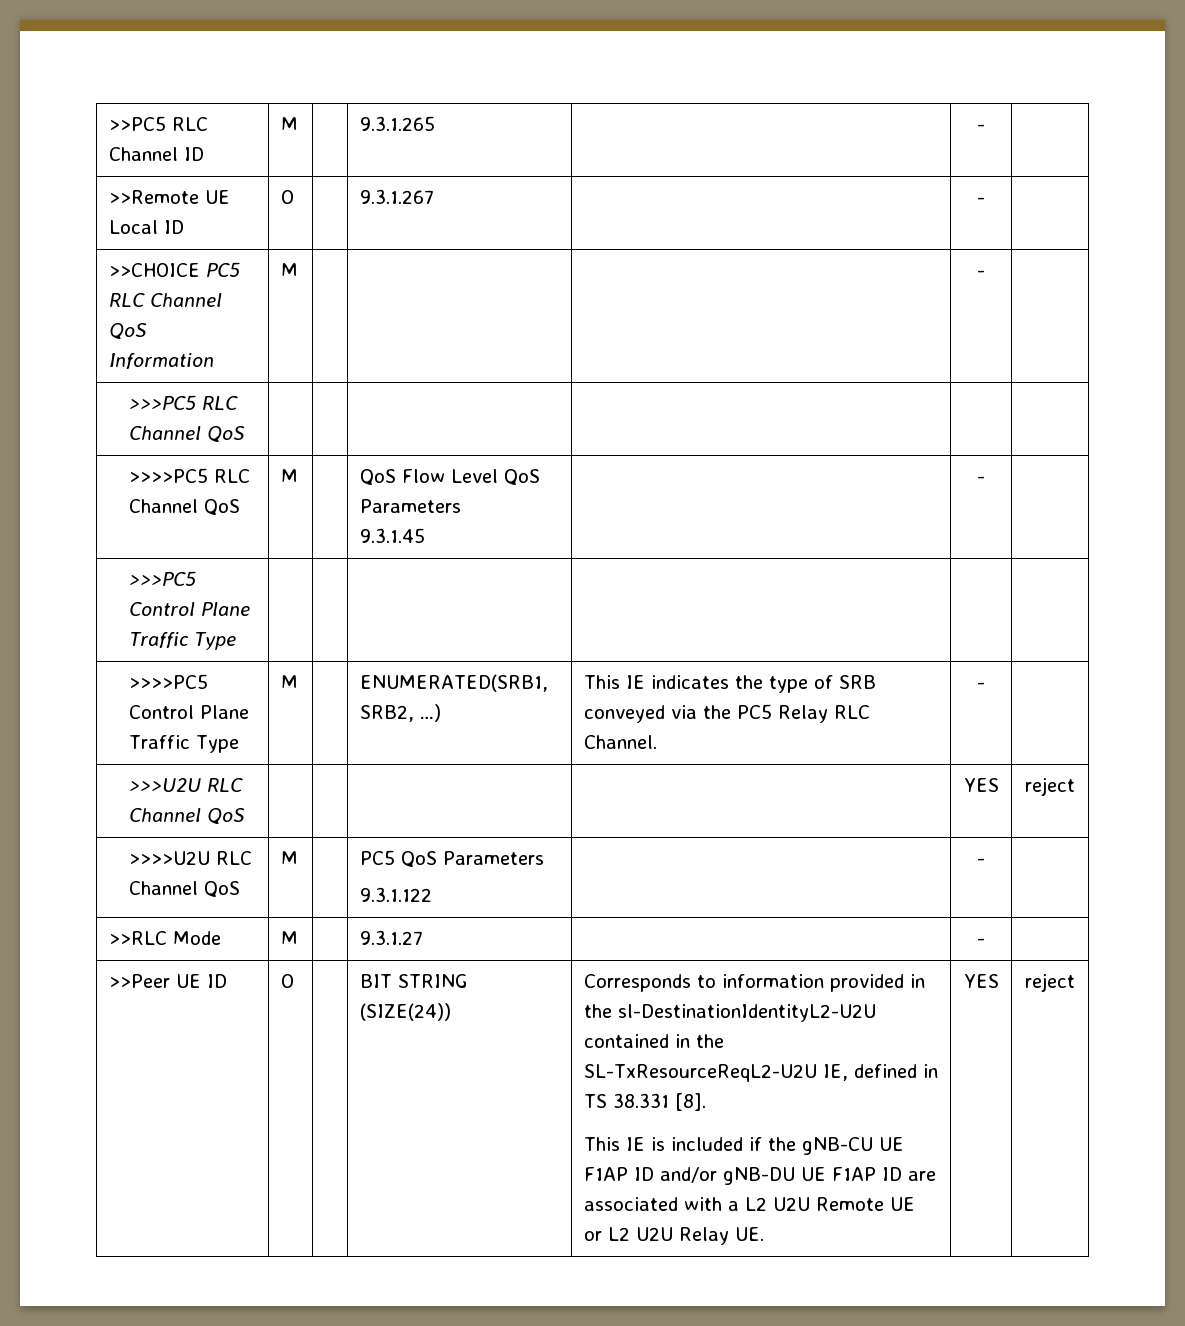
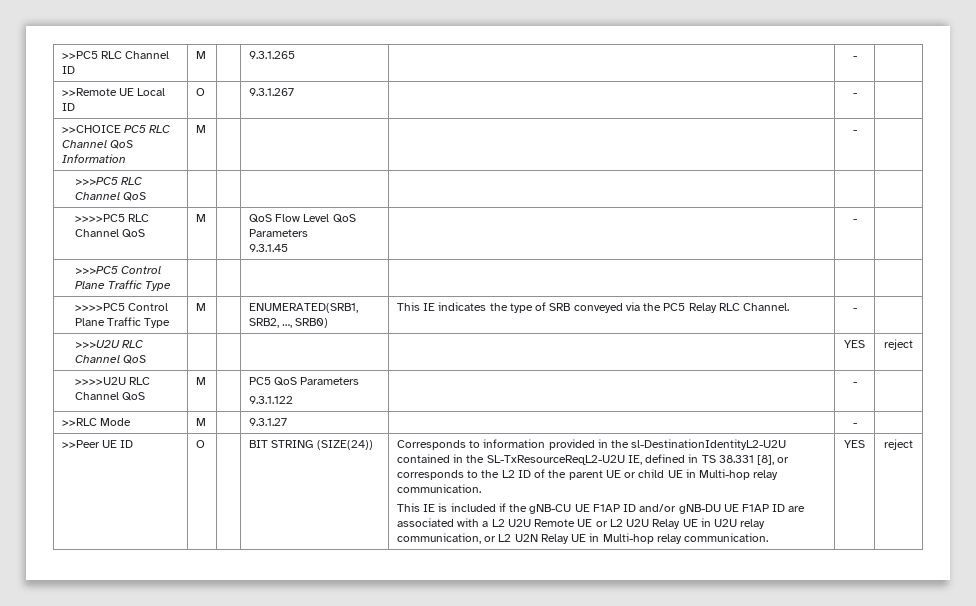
- >>>>PC5 Control Plane Traffic Type | M | | ENUMERATED(SRB1, SRB2, …) | This IE indicates the type of SRB conveyed via the PC5 Relay RLC Channel. | - |
+ >>>>PC5 Control Plane Traffic Type | M | | ENUMERATED(SRB1, SRB2, …, SRB0) | This IE indicates the type of SRB conveyed via the PC5 Relay RLC Channel. | - |
- Corresponds to information provided in the sl-DestinationIdentityL2-U2U contained in the SL-TxResourceReqL2-U2U IE, defined in TS 38.331 [8].
+ Corresponds to information provided in the sl-DestinationIdentityL2-U2U contained in the SL-TxResourceReqL2-U2U IE, defined in TS 38.331 [8], or corresponds to the L2 ID of the parent UE or child UE in Multi-hop relay communication.
- This IE is included if the gNB-CU UE F1AP ID and/or gNB-DU UE F1AP ID are associated with a L2 U2U Remote UE or L2 U2U Relay UE.
+ This IE is included if the gNB-CU UE F1AP ID and/or gNB-DU UE F1AP ID are associated with a L2 U2U Remote UE or L2 U2U Relay UE in U2U relay communication, or L2 U2N Relay UE in Multi-hop relay communication.

